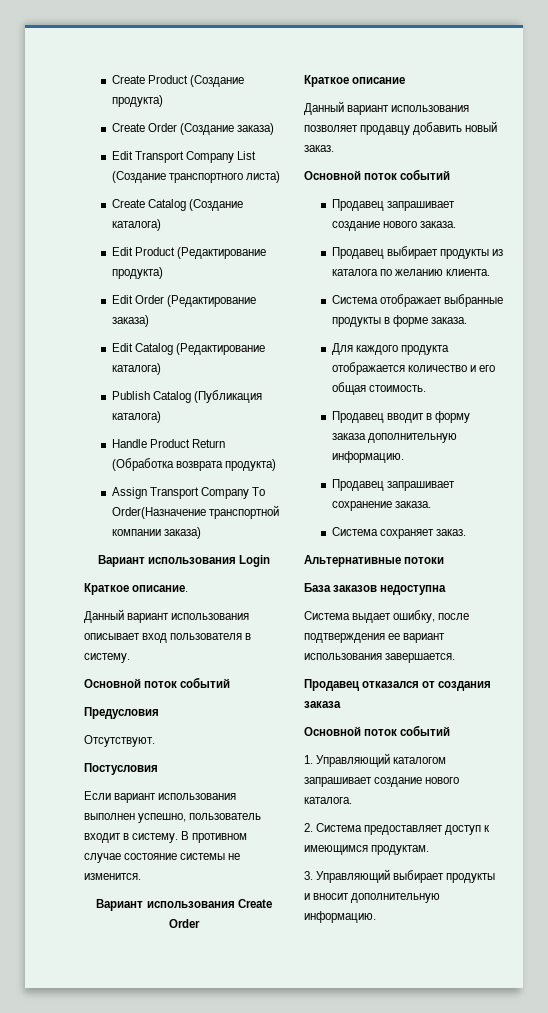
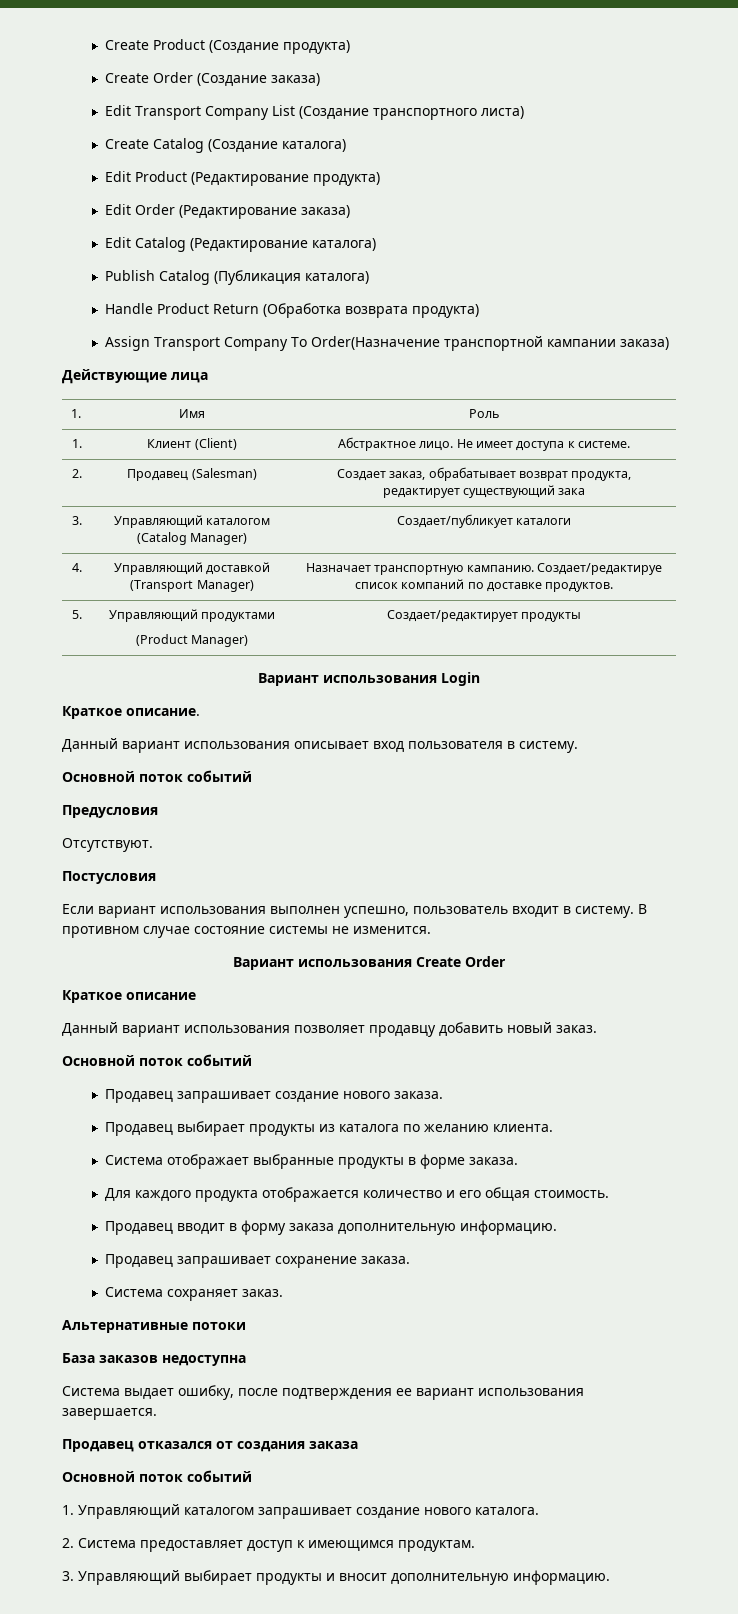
- Assign Transport Company To Order(Назначение транспортной компании заказа)
+ Assign Transport Company To Order(Назначение транспортной кампании заказа)
+ Действующие лица
+ 1. | Имя | Роль
+ 1. | Клиент (Client) | Абстрактное лицо. Не имеет доступа к системе.
+ 2. | Продавец (Salesman) | Создает заказ, обрабатывает возврат продукта, редактирует существующий зака
+ 3. | Управляющий каталогом (Catalog Manager) | Создает/публикует каталоги
+ 4. | Управляющий доставкой (Transport Manager) | Назначает транспортную кампанию. Создает/редактируе список компаний по доставке продуктов.
+ 5. | Управляющий продуктами
+ (Product Manager) | Создает/редактирует продукты

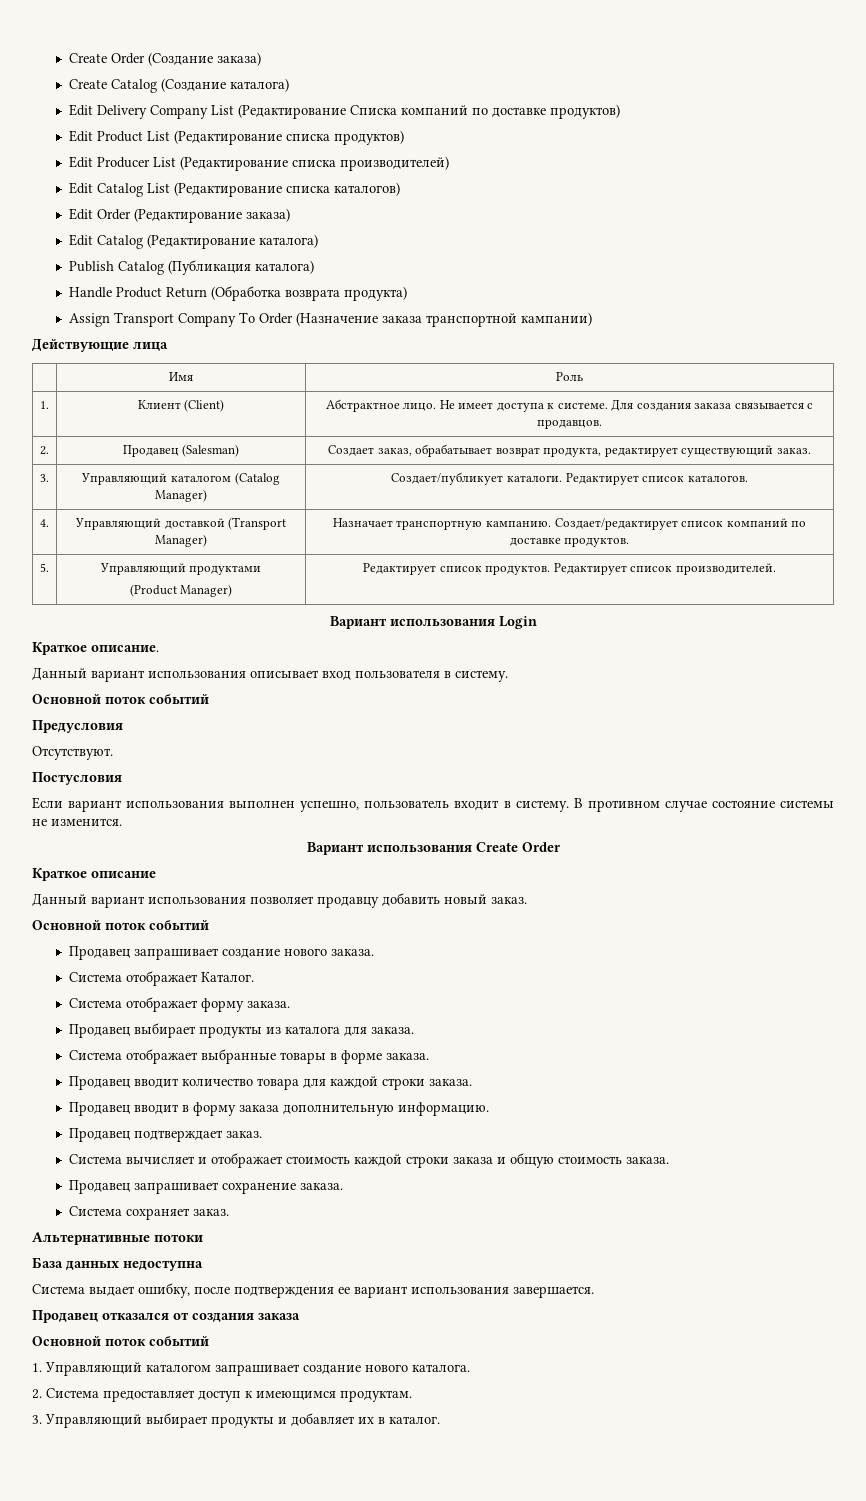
- Create Product (Создание продукта)
- Edit Transport Company List (Создание транспортного листа)
  Create Catalog (Создание каталога)
- Edit Product (Редактирование продукта)
+ Edit Delivery Company List (Редактирование Списка компаний по доставке продуктов)
+ Edit Product List (Редактирование списка продуктов)
+ Edit Producer List (Редактирование списка производителей)
+ Edit Catalog List (Редактирование списка каталогов)
- Assign Transport Company To Order(Назначение транспортной кампании заказа)
+ Assign Transport Company To Order (Назначение заказа транспортной кампании)
- 1. | Имя | Роль
+ | Имя | Роль
- 1. | Клиент (Client) | Абстрактное лицо. Не имеет доступа к системе.
+ 1. | Клиент (Client) | Абстрактное лицо. Не имеет доступа к системе. Для создания заказа связывается с продавцов.
- 2. | Продавец (Salesman) | Создает заказ, обрабатывает возврат продукта, редактирует существующий зака
+ 2. | Продавец (Salesman) | Создает заказ, обрабатывает возврат продукта, редактирует существующий заказ.
- 3. | Управляющий каталогом (Catalog Manager) | Создает/публикует каталоги
+ 3. | Управляющий каталогом (Catalog Manager) | Создает/публикует каталоги. Редактирует список каталогов.
- 4. | Управляющий доставкой (Transport Manager) | Назначает транспортную кампанию. Создает/редактируе список компаний по доставке продуктов.
+ 4. | Управляющий доставкой (Transport Manager) | Назначает транспортную кампанию. Создает/редактирует список компаний по доставке продуктов.
  5. | Управляющий продуктами
- (Product Manager) | Создает/редактирует продукты
+ (Product Manager) | Редактирует список продуктов. Редактирует список производителей.
+ Система отображает Каталог.
+ Система отображает форму заказа.
- Продавец выбирает продукты из каталога по желанию клиента.
+ Продавец выбирает продукты из каталога для заказа.
- Система отображает выбранные продукты в форме заказа.
+ Система отображает выбранные товары в форме заказа.
- Для каждого продукта отображается количество и его общая стоимость.
+ Продавец вводит количество товара для каждой строки заказа.
+ Продавец подтверждает заказ.
+ Система вычисляет и отображает стоимость каждой строки заказа и общую стоимость заказа.
- База заказов недоступна
+ База данных недоступна
- 3. Управляющий выбирает продукты и вносит дополнительную информацию.
+ 3. Управляющий выбирает продукты и добавляет их в каталог.

